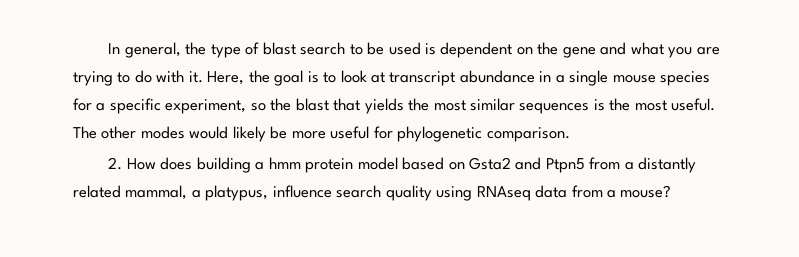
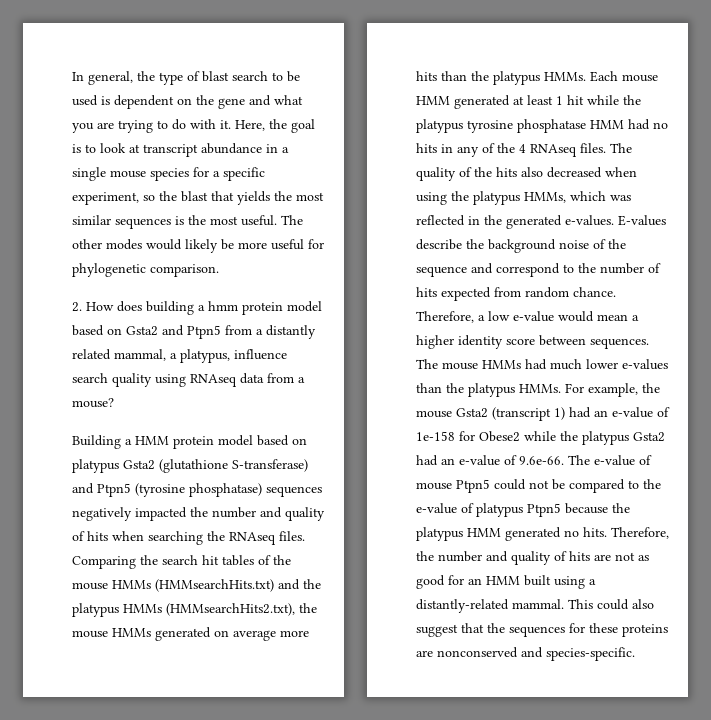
+ Building a HMM protein model based on platypus Gsta2 (glutathione S-transferase) and Ptpn5 (tyrosine phosphatase) sequences negatively impacted the number and quality of hits when searching the RNAseq files. Comparing the search hit tables of the mouse HMMs (HMMsearchHits.txt) and the platypus HMMs (HMMsearchHits2.txt), the mouse HMMs generated on average more hits than the platypus HMMs. Each mouse HMM generated at least 1 hit while the platypus tyrosine phosphatase HMM had no hits in any of the 4 RNAseq files. The quality of the hits also decreased when using the platypus HMMs, which was reflected in the generated e-values. E-values describe the background noise of the sequence and correspond to the number of hits expected from random chance. Therefore, a low e-value would mean a higher identity score between sequences. The mouse HMMs had much lower e-values than the platypus HMMs. For example, the mouse Gsta2 (transcript 1) had an e-value of 1e-158 for Obese2 while the platypus Gsta2 had an e-value of 9.6e-66. The e-value of mouse Ptpn5 could not be compared to the e-value of platypus Ptpn5 because the platypus HMM generated no hits. Therefore, the number and quality of hits are not as good for an HMM built using a distantly-related mammal. This could also suggest that the sequences for these proteins are nonconserved and species-specific.

